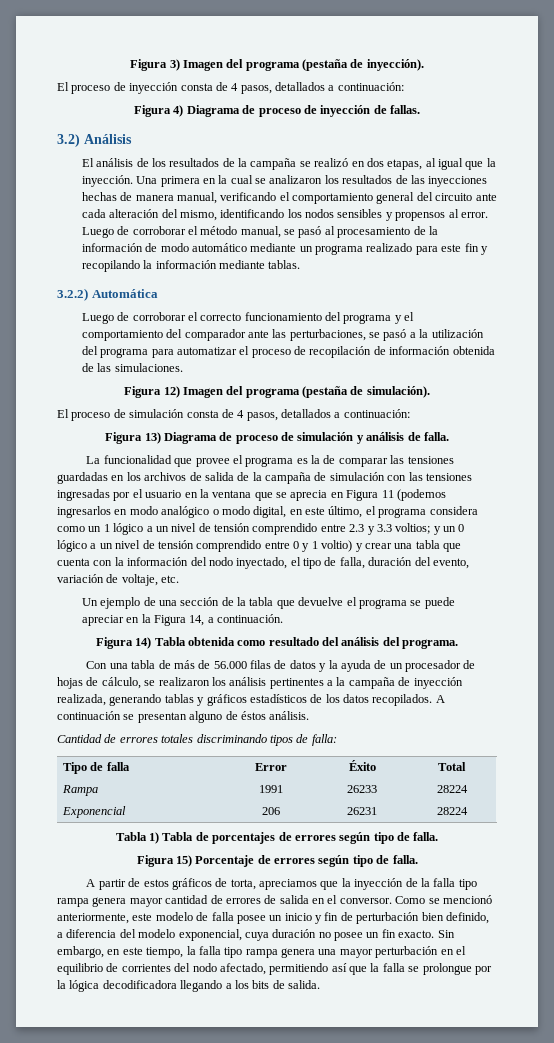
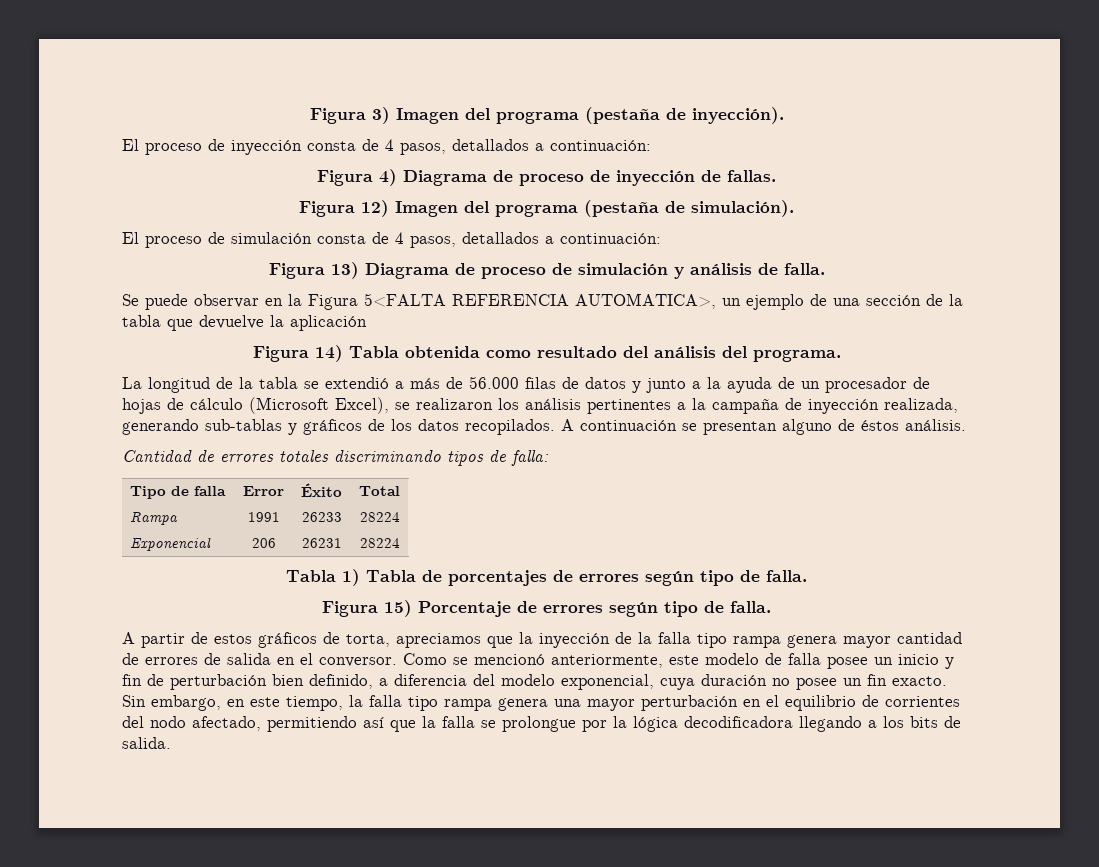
- 3.2) Análisis
- El análisis de los resultados de la campaña se realizó en dos etapas, al igual que la inyección. Una primera en la cual se analizaron los resultados de las inyecciones hechas de manera manual, verificando el comportamiento general del circuito ante cada alteración del mismo, identificando los nodos sensibles y propensos al error. Luego de corroborar el método manual, se pasó al procesamiento de la información de modo automático mediante un programa realizado para este fin y recopilando la información mediante tablas.
- 3.2.2) Automática
- Luego de corroborar el correcto funcionamiento del programa y el comportamiento del comparador ante las perturbaciones, se pasó a la utilización del programa para automatizar el proceso de recopilación de información obtenida de las simulaciones.
- La funcionalidad que provee el programa es la de comparar las tensiones guardadas en los archivos de salida de la campaña de simulación con las tensiones ingresadas por el usuario en la ventana que se aprecia en Figura 11 (podemos ingresarlos en modo analógico o modo digital, en este último, el programa considera como un 1 lógico a un nivel de tensión comprendido entre 2.3 y 3.3 voltios; y un 0 lógico a un nivel de tensión comprendido entre 0 y 1 voltio) y crear una tabla que cuenta con la información del nodo inyectado, el tipo de falla, duración del evento, variación de voltaje, etc.
- Un ejemplo de una sección de la tabla que devuelve el programa se puede apreciar en la Figura 14, a continuación.
+ Se puede observar en la Figura 5<FALTA REFERENCIA AUTOMATICA>, un ejemplo de una sección de la tabla que devuelve la aplicación
- Con una tabla de más de 56.000 filas de datos y la ayuda de un procesador de hojas de cálculo, se realizaron los análisis pertinentes a la campaña de inyección realizada, generando tablas y gráficos estadísticos de los datos recopilados.
+ La longitud de la tabla se extendió a más de 56.000 filas de datos y junto a la ayuda de un procesador de hojas de cálculo (Microsoft Excel), se realizaron los análisis pertinentes a la campaña de inyección realizada, generando sub-tablas y gráficos de los datos recopilados.

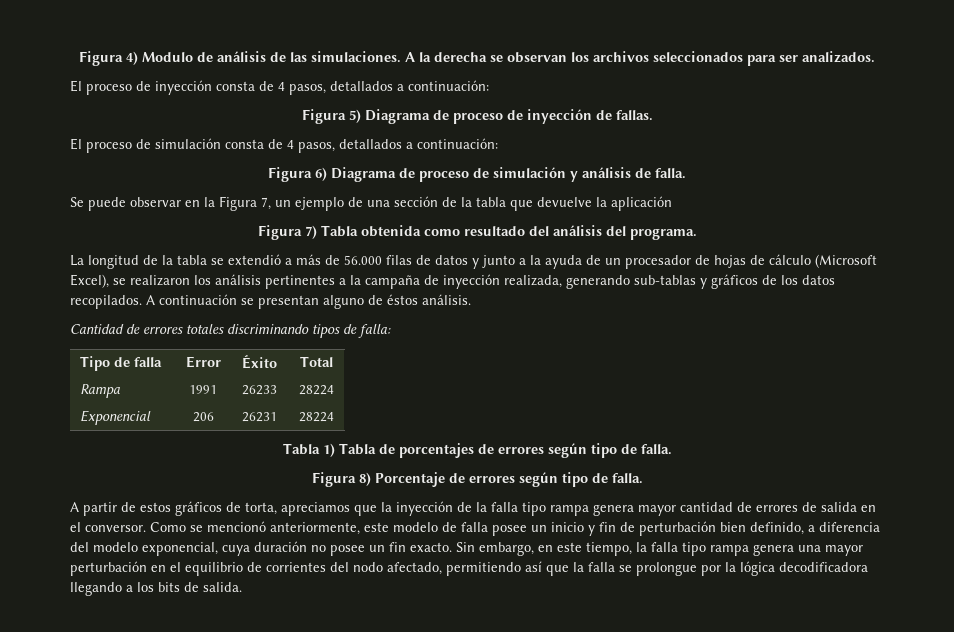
- Figura 3) Imagen del programa (pestaña de inyección).
+ Figura 4) Modulo de análisis de las simulaciones. A la derecha se observan los archivos seleccionados para ser analizados.
- Figura 4) Diagrama de proceso de inyección de fallas.
+ Figura 5) Diagrama de proceso de inyección de fallas.
- Figura 12) Imagen del programa (pestaña de simulación).
- Figura 13) Diagrama de proceso de simulación y análisis de falla.
+ Figura 6) Diagrama de proceso de simulación y análisis de falla.
- Se puede observar en la Figura 5<FALTA REFERENCIA AUTOMATICA>, un ejemplo de una sección de la tabla que devuelve la aplicación
+ Se puede observar en la Figura 7, un ejemplo de una sección de la tabla que devuelve la aplicación
- Figura 14) Tabla obtenida como resultado del análisis del programa.
+ Figura 7) Tabla obtenida como resultado del análisis del programa.
- Figura 15) Porcentaje de errores según tipo de falla.
+ Figura 8) Porcentaje de errores según tipo de falla.

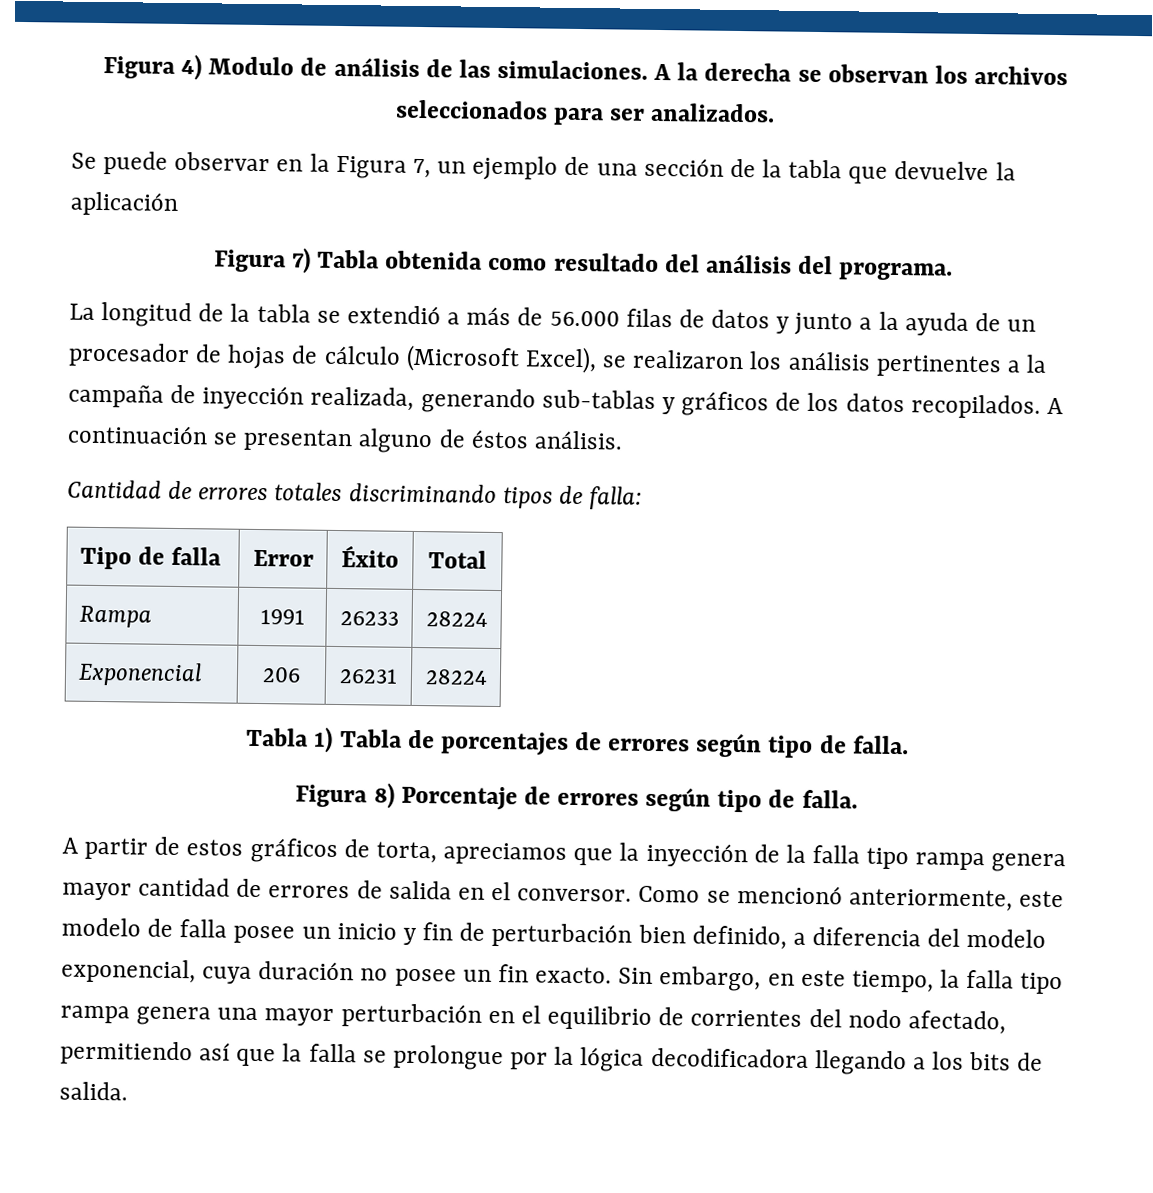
- El proceso de inyección consta de 4 pasos, detallados a continuación:
- Figura 5) Diagrama de proceso de inyección de fallas.
- El proceso de simulación consta de 4 pasos, detallados a continuación:
- Figura 6) Diagrama de proceso de simulación y análisis de falla.

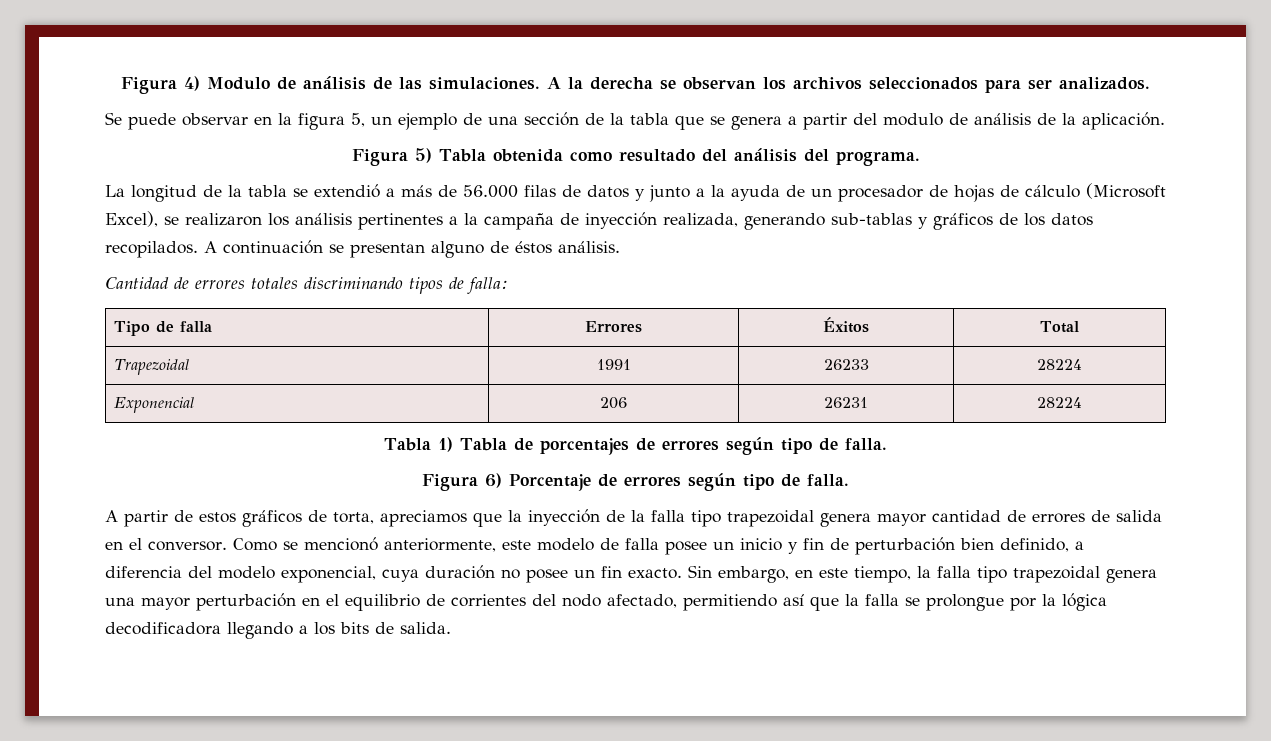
- Se puede observar en la Figura 7, un ejemplo de una sección de la tabla que devuelve la aplicación
- Figura 7) Tabla obtenida como resultado del análisis del programa.
+ Se puede observar en la figura 5, un ejemplo de una sección de la tabla que se genera a partir del modulo de análisis de la aplicación.
+ Figura 5) Tabla obtenida como resultado del análisis del programa.
- Tipo de falla | Error | Éxito | Total
+ Tipo de falla | Errores | Éxitos | Total
- Rampa | 1991 | 26233 | 28224
+ Trapezoidal | 1991 | 26233 | 28224
- Figura 8) Porcentaje de errores según tipo de falla.
+ Figura 6) Porcentaje de errores según tipo de falla.
- A partir de estos gráficos de torta, apreciamos que la inyección de la falla tipo rampa genera mayor cantidad de errores de salida en el conversor.
+ A partir de estos gráficos de torta, apreciamos que la inyección de la falla tipo trapezoidal genera mayor cantidad de errores de salida en el conversor.
- Sin embargo, en este tiempo, la falla tipo rampa genera una mayor perturbación en el equilibrio de corrientes del nodo afectado, permitiendo así que la falla se prolongue por la lógica decodificadora llegando a los bits de salida.
+ Sin embargo, en este tiempo, la falla tipo trapezoidal genera una mayor perturbación en el equilibrio de corrientes del nodo afectado, permitiendo así que la falla se prolongue por la lógica decodificadora llegando a los bits de salida.

